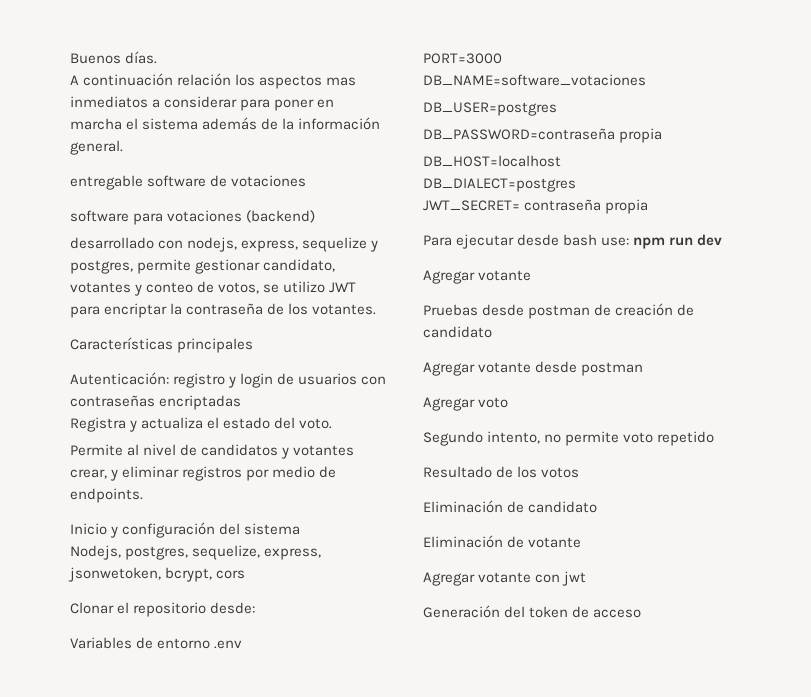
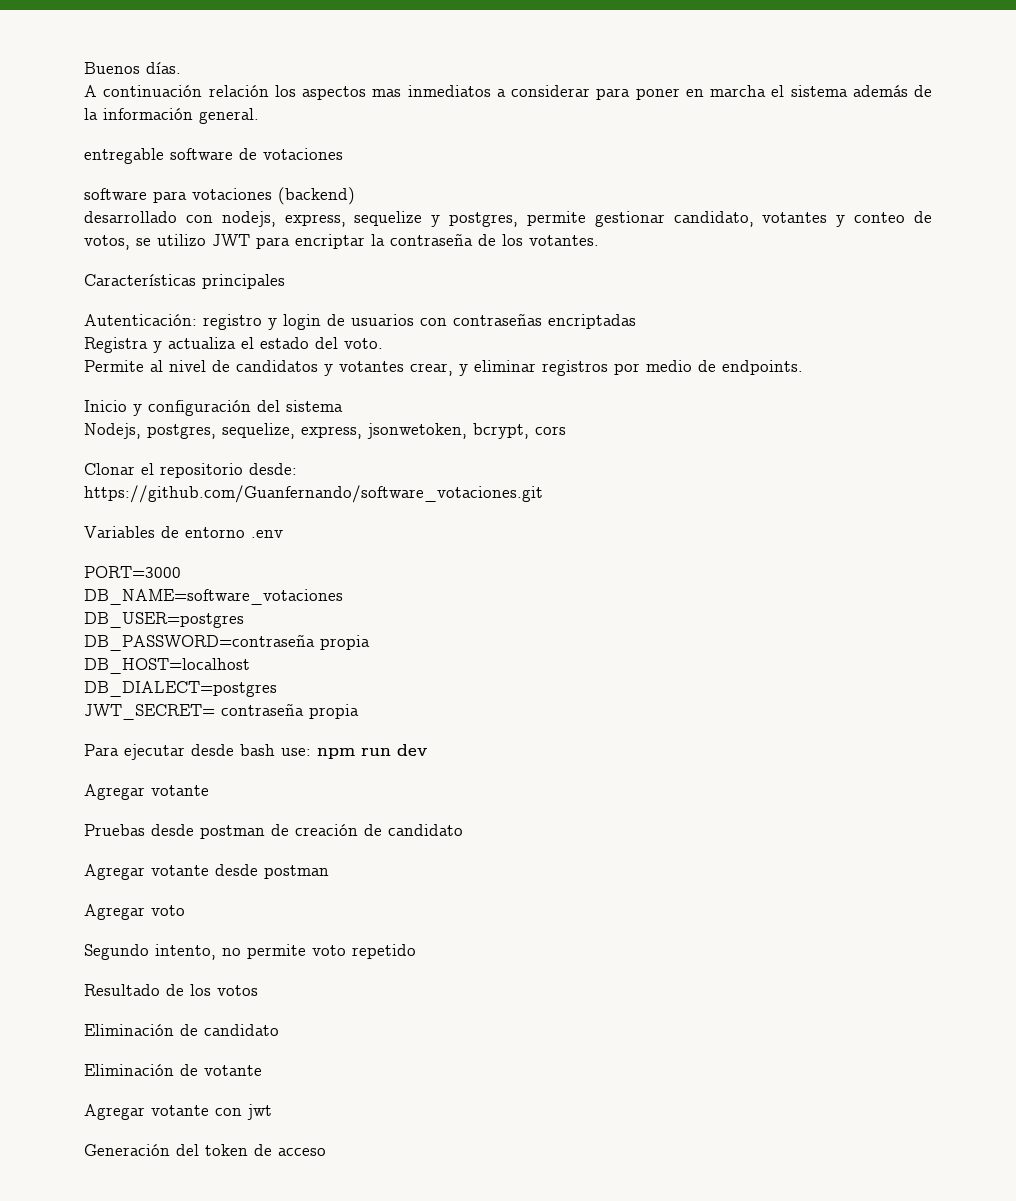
+ https://github.com/Guanfernando/software_votaciones.git

